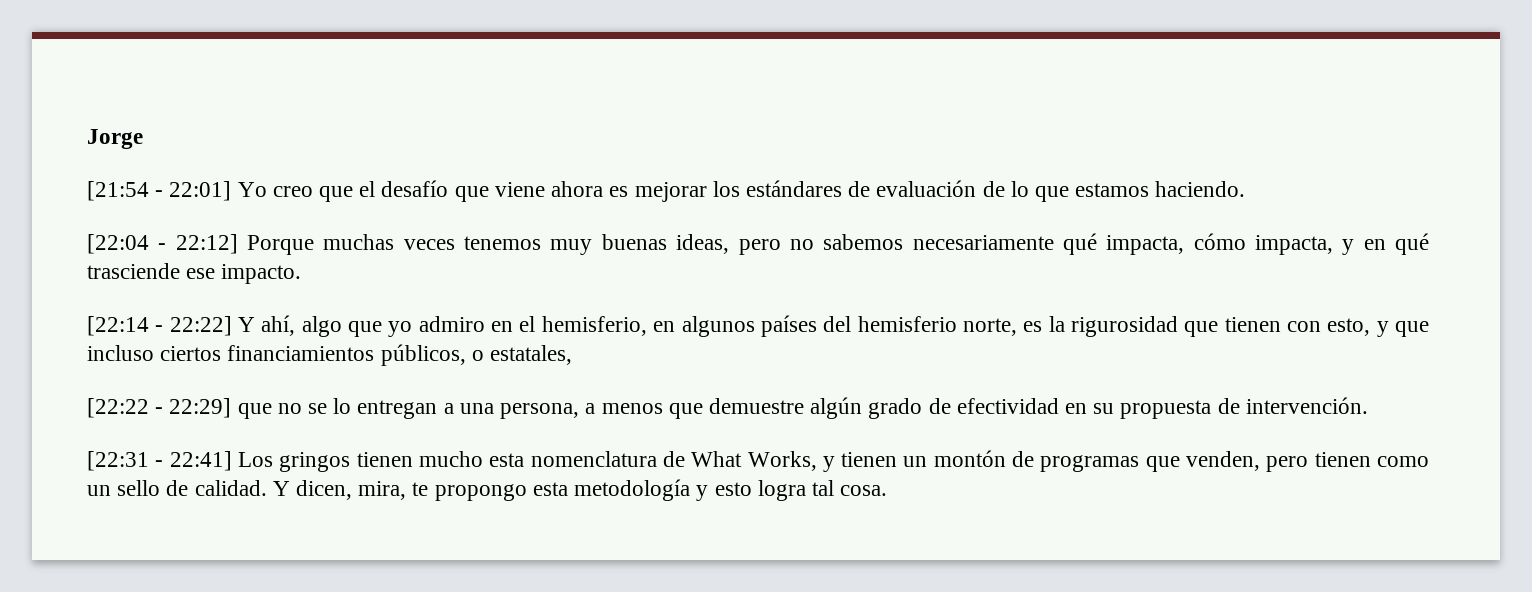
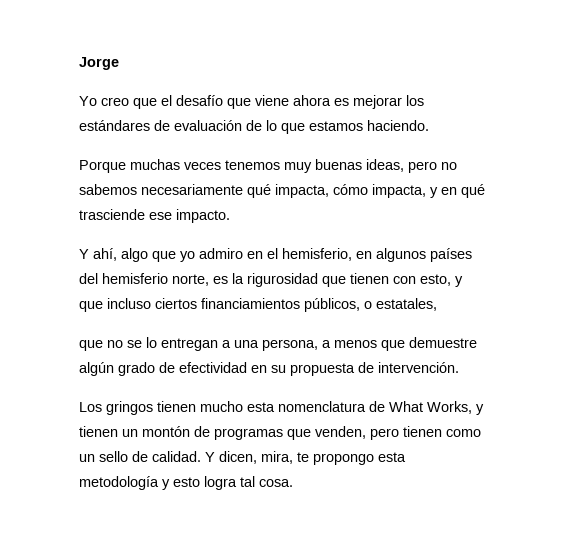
- [21:54 - 22:01] Yo creo que el desafío que viene ahora es mejorar los estándares de evaluación de lo que estamos haciendo.
+ Yo creo que el desafío que viene ahora es mejorar los estándares de evaluación de lo que estamos haciendo.
- [22:04 - 22:12] Porque muchas veces tenemos muy buenas ideas, pero no sabemos necesariamente qué impacta, cómo impacta, y en qué trasciende ese impacto.
+ Porque muchas veces tenemos muy buenas ideas, pero no sabemos necesariamente qué impacta, cómo impacta, y en qué trasciende ese impacto.
- [22:14 - 22:22] Y ahí, algo que yo admiro en el hemisferio, en algunos países del hemisferio norte, es la rigurosidad que tienen con esto, y que incluso ciertos financiamientos públicos, o estatales,
+ Y ahí, algo que yo admiro en el hemisferio, en algunos países del hemisferio norte, es la rigurosidad que tienen con esto, y que incluso ciertos financiamientos públicos, o estatales,
- [22:22 - 22:29] que no se lo entregan a una persona, a menos que demuestre algún grado de efectividad en su propuesta de intervención.
+ que no se lo entregan a una persona, a menos que demuestre algún grado de efectividad en su propuesta de intervención.
- [22:31 - 22:41] Los gringos tienen mucho esta nomenclatura de What Works, y tienen un montón de programas que venden, pero tienen como un sello de calidad.
+ Los gringos tienen mucho esta nomenclatura de What Works, y tienen un montón de programas que venden, pero tienen como un sello de calidad.

